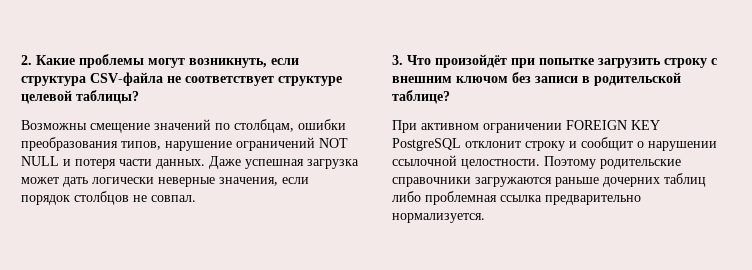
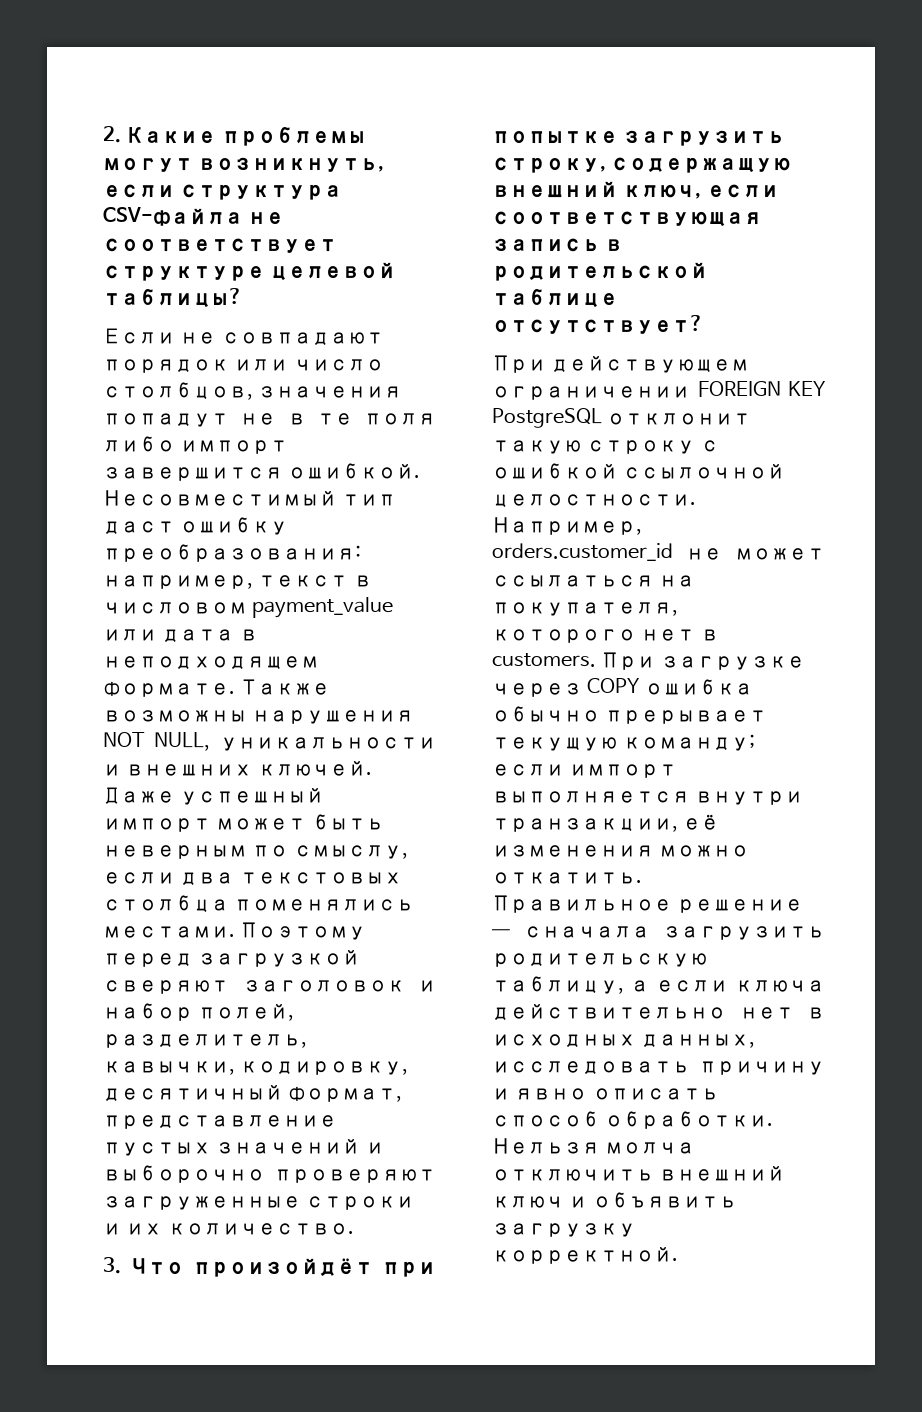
- Возможны смещение значений по столбцам, ошибки преобразования типов, нарушение ограничений NOT NULL и потеря части данных. Даже успешная загрузка может дать логически неверные значения, если порядок столбцов не совпал.
+ Если не совпадают порядок или число столбцов, значения попадут не в те поля либо импорт завершится ошибкой. Несовместимый тип даст ошибку преобразования: например, текст в числовом payment_value или дата в неподходящем формате. Также возможны нарушения NOT NULL, уникальности и внешних ключей. Даже успешный импорт может быть неверным по смыслу, если два текстовых столбца поменялись местами. Поэтому перед загрузкой сверяют заголовок и набор полей, разделитель, кавычки, кодировку, десятичный формат, представление пустых значений и выборочно проверяют загруженные строки и их количество.
- 3. Что произойдёт при попытке загрузить строку с внешним ключом без записи в родительской таблице?
- При активном ограничении FOREIGN KEY PostgreSQL отклонит строку и сообщит о нарушении ссылочной целостности. Поэтому родительские справочники загружаются раньше дочерних таблиц либо проблемная ссылка предварительно нормализуется.
+ 3. Что произойдёт при попытке загрузить строку, содержащую внешний ключ, если соответствующая запись в родительской таблице отсутствует?
+ При действующем ограничении FOREIGN KEY PostgreSQL отклонит такую строку с ошибкой ссылочной целостности. Например, orders.customer_id не может ссылаться на покупателя, которого нет в customers. При загрузке через COPY ошибка обычно прерывает текущую команду; если импорт выполняется внутри транзакции, её изменения можно откатить. Правильное решение — сначала загрузить родительскую таблицу, а если ключа действительно нет в исходных данных, исследовать причину и явно описать способ обработки. Нельзя молча отключить внешний ключ и объявить загрузку корректной.

